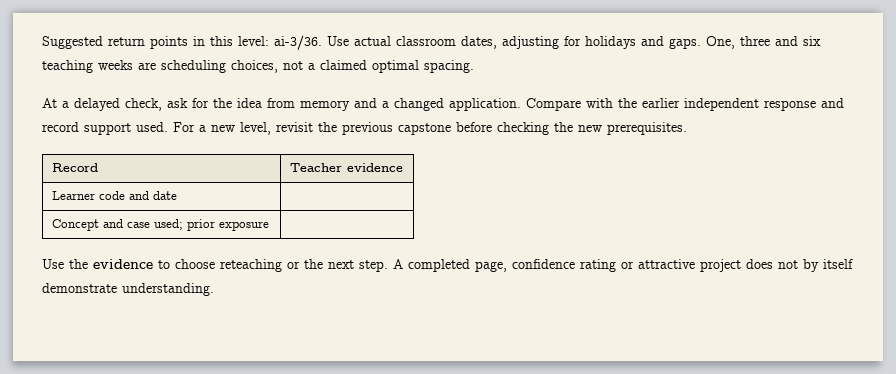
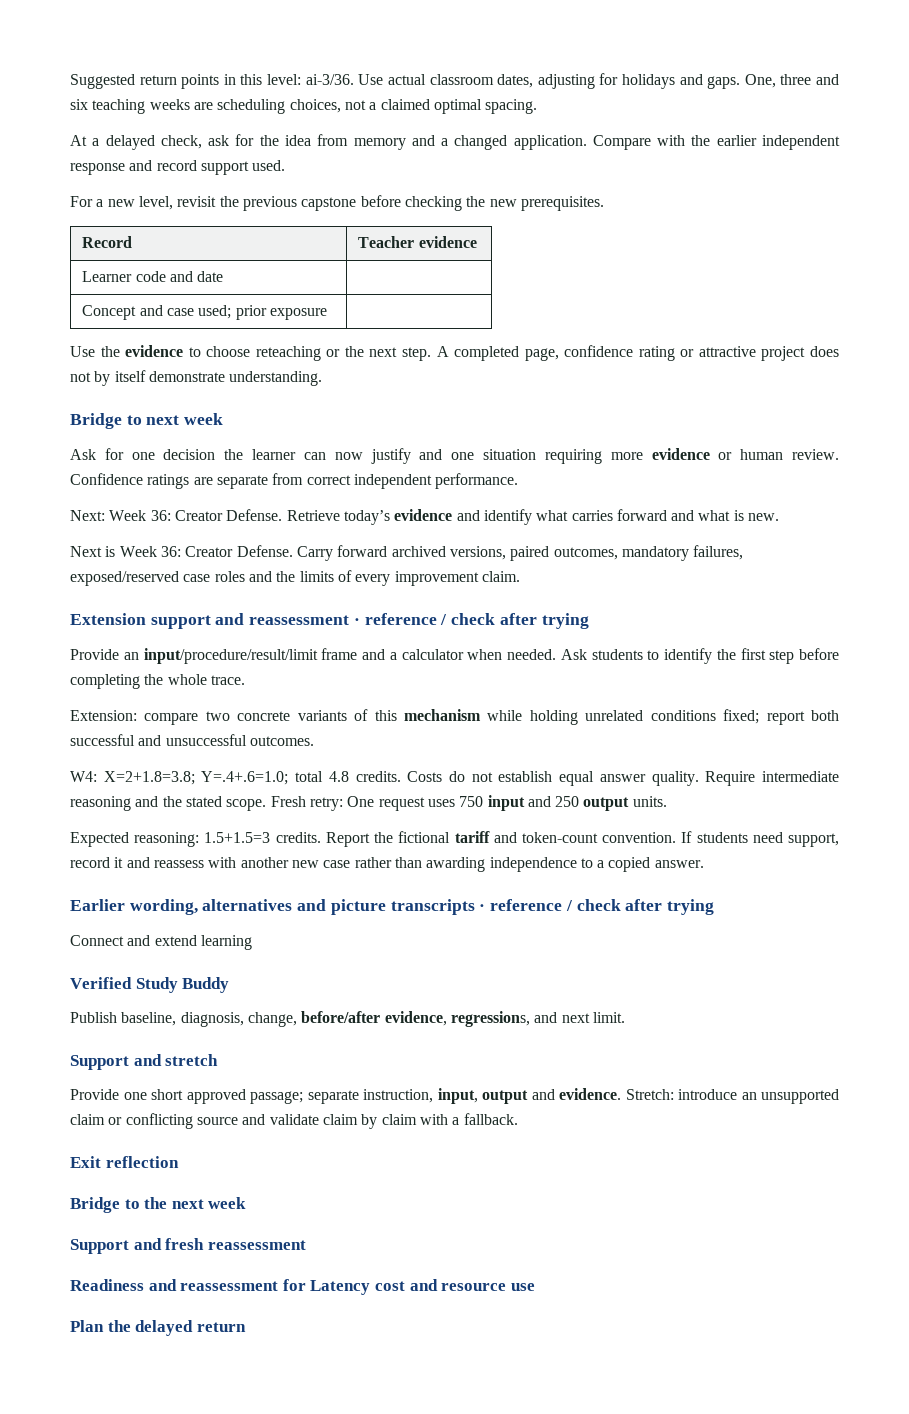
- Compare with the earlier independent response and record support used. For a new level, revisit the previous capstone before checking the new prerequisites.
+ Compare with the earlier independent response and record support used.
+ For a new level, revisit the previous capstone before checking the new prerequisites.
+ Bridge to next week
+ Ask for one decision the learner can now justify and one situation requiring more evidence or human review. Confidence ratings are separate from correct independent performance.
+ Next: Week 36: Creator Defense. Retrieve today’s evidence and identify what carries forward and what is new.
+ Next is Week 36: Creator Defense. Carry forward archived versions, paired outcomes, mandatory failures, exposed/reserved case roles and the limits of every improvement claim.
+ Extension support and reassessment · reference / check after trying
+ Provide an input/procedure/result/limit frame and a calculator when needed. Ask students to identify the first step before completing the whole trace.
+ Extension: compare two concrete variants of this mechanism while holding unrelated conditions fixed; report both successful and unsuccessful outcomes.
+ W4: X=2+1.8=3.8; Y=.4+.6=1.0; total 4.8 credits. Costs do not establish equal answer quality. Require intermediate reasoning and the stated scope. Fresh retry: One request uses 750 input and 250 output units.
+ Expected reasoning: 1.5+1.5=3 credits. Report the fictional tariff and token-count convention. If students need support, record it and reassess with another new case rather than awarding independence to a copied answer.
+ Earlier wording, alternatives and picture transcripts · reference / check after trying
+ Connect and extend learning
+ Verified Study Buddy
+ Publish baseline, diagnosis, change, before/after evidence, regressions, and next limit.
+ Support and stretch
+ Provide one short approved passage; separate instruction, input, output and evidence. Stretch: introduce an unsupported claim or conflicting source and validate claim by claim with a fallback.
+ Exit reflection
+ Bridge to the next week
+ Support and fresh reassessment
+ Readiness and reassessment for Latency cost and resource use
+ Plan the delayed return

